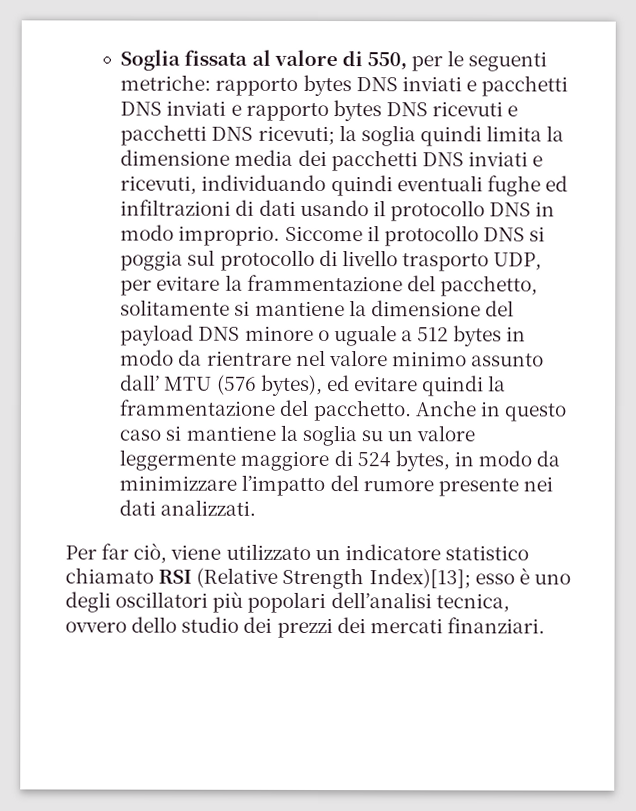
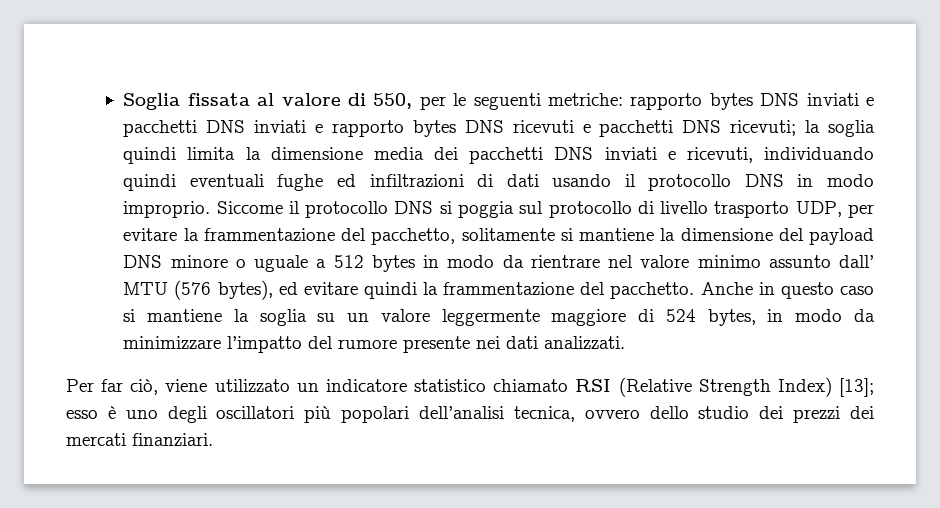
- Per far ciò, viene utilizzato un indicatore statistico chiamato RSI (Relative Strength Index)[13]; esso è uno degli oscillatori più popolari dell’analisi tecnica, ovvero dello studio dei prezzi dei mercati finanziari.
+ Per far ciò, viene utilizzato un indicatore statistico chiamato RSI (Relative Strength Index) [13]; esso è uno degli oscillatori più popolari dell’analisi tecnica, ovvero dello studio dei prezzi dei mercati finanziari.

